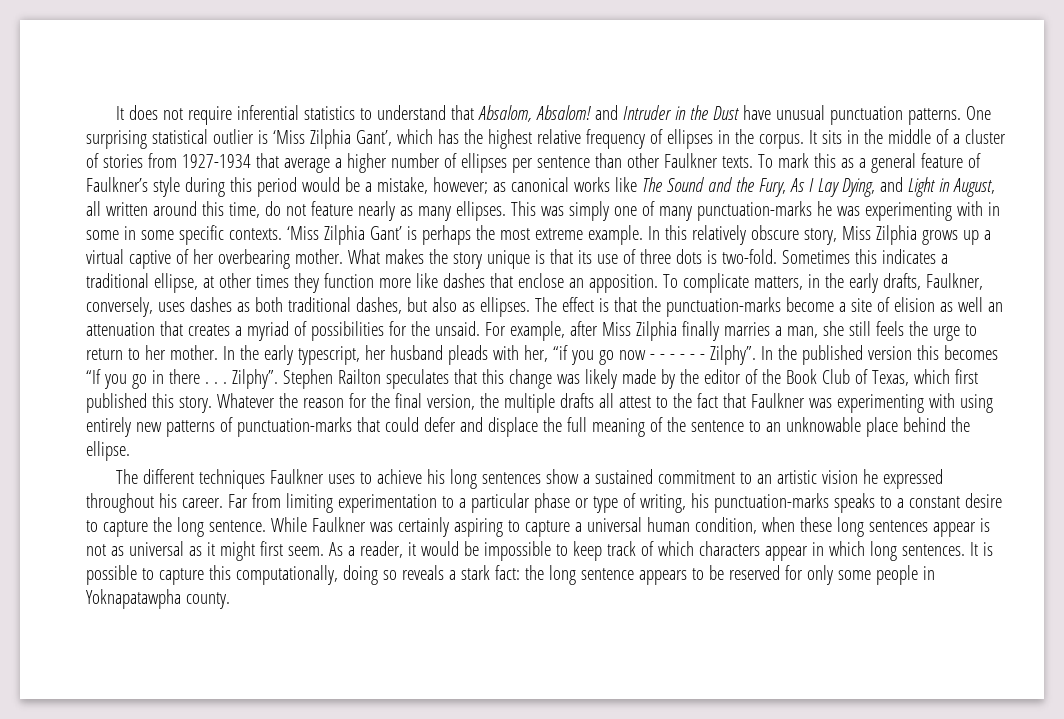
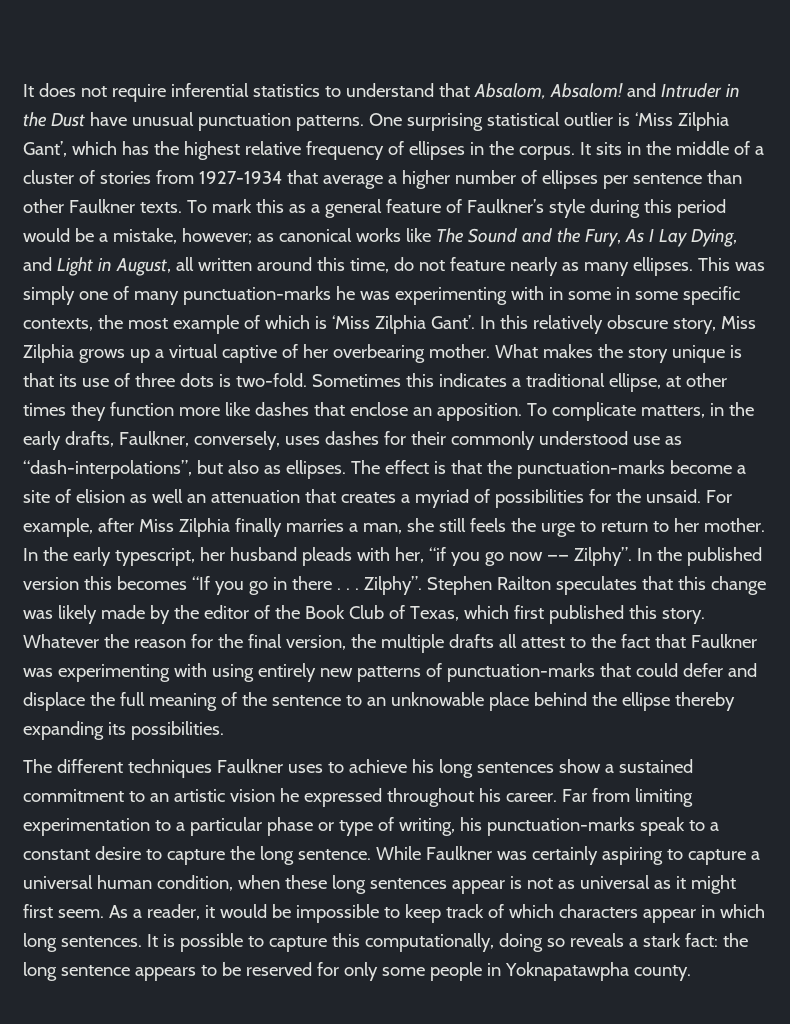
- This was simply one of many punctuation-marks he was experimenting with in some in some specific contexts. ‘Miss Zilphia Gant’ is perhaps the most extreme example.
+ This was simply one of many punctuation-marks he was experimenting with in some in some specific contexts, the most example of which is ‘Miss Zilphia Gant’.
- To complicate matters, in the early drafts, Faulkner, conversely, uses dashes as both traditional dashes, but also as ellipses.
+ To complicate matters, in the early drafts, Faulkner, conversely, uses dashes for their commonly understood use as “dash-interpolations”, but also as ellipses.
- In the early typescript, her husband pleads with her, “if you go now - - - - - - Zilphy”.
+ In the early typescript, her husband pleads with her, “if you go now —— Zilphy”.
- Whatever the reason for the final version, the multiple drafts all attest to the fact that Faulkner was experimenting with using entirely new patterns of punctuation-marks that could defer and displace the full meaning of the sentence to an unknowable place behind the ellipse.
+ Whatever the reason for the final version, the multiple drafts all attest to the fact that Faulkner was experimenting with using entirely new patterns of punctuation-marks that could defer and displace the full meaning of the sentence to an unknowable place behind the ellipse thereby expanding its possibilities.
- Far from limiting experimentation to a particular phase or type of writing, his punctuation-marks speaks to a constant desire to capture the long sentence.
+ Far from limiting experimentation to a particular phase or type of writing, his punctuation-marks speak to a constant desire to capture the long sentence.

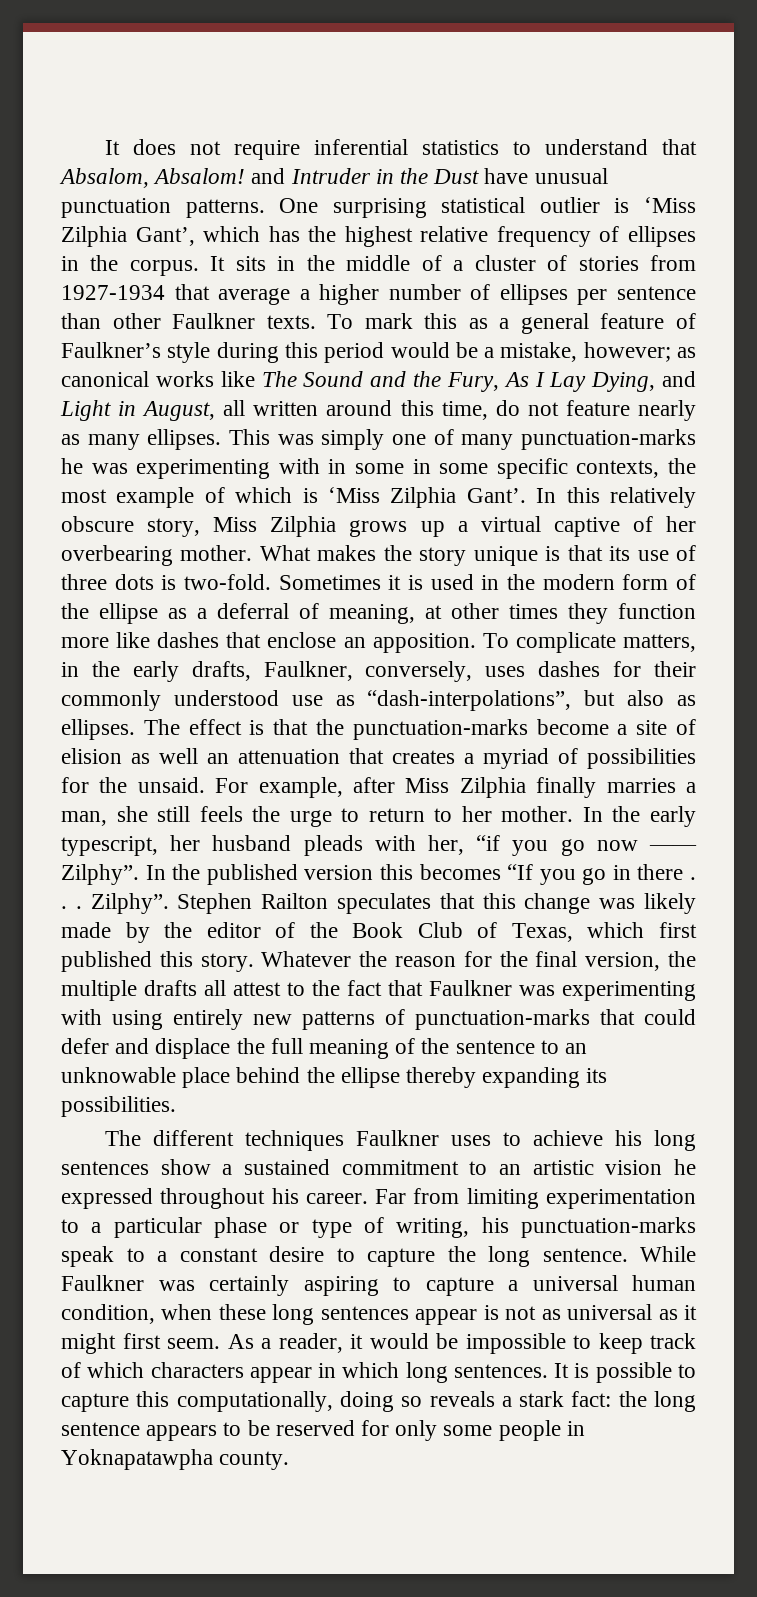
- Sometimes this indicates a traditional ellipse, at other times they function more like dashes that enclose an apposition.
+ Sometimes it is used in the modern form of the ellipse as a deferral of meaning, at other times they function more like dashes that enclose an apposition.

